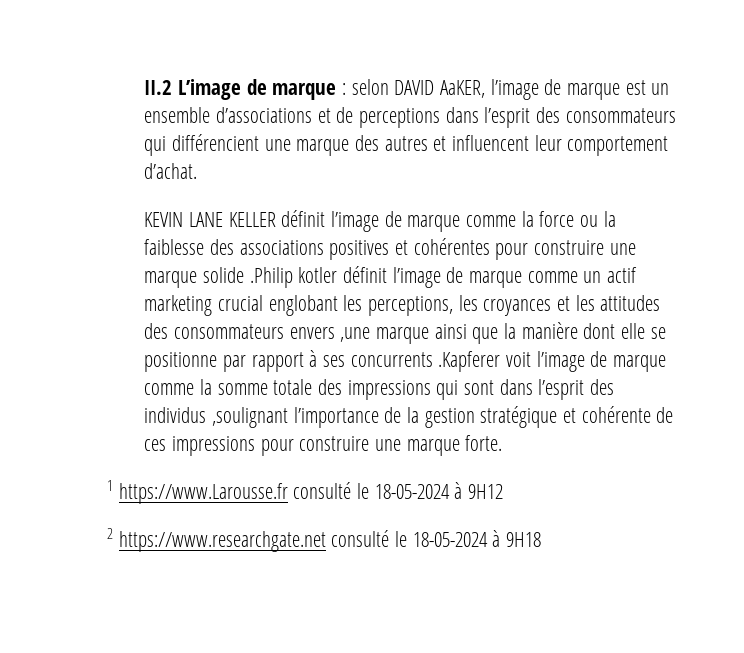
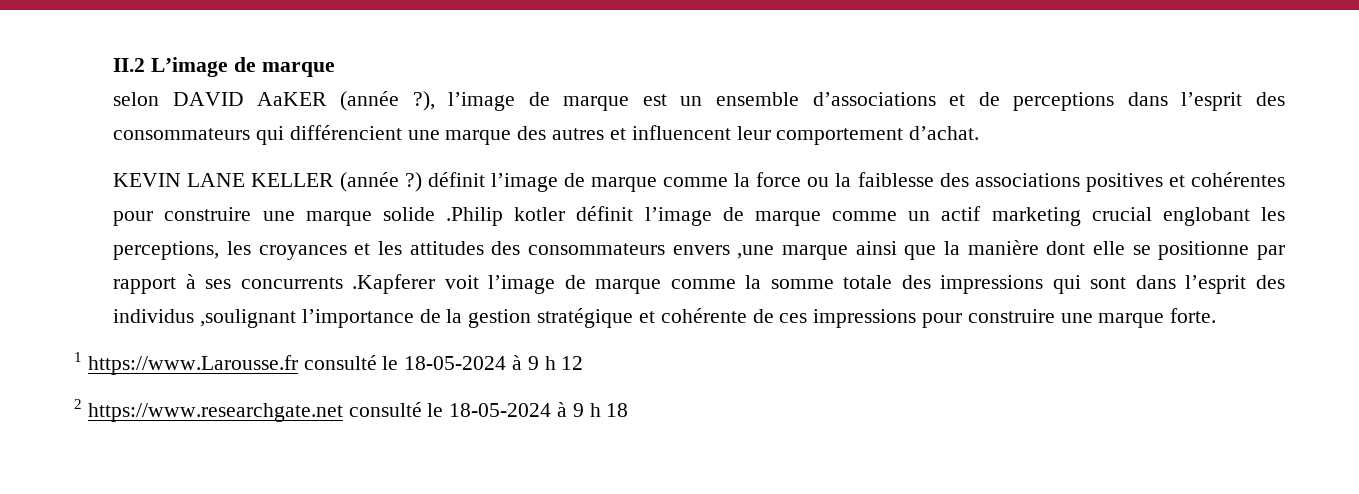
- II.2 L’image de marque : selon DAVID AaKER, l’image de marque est un ensemble d’associations et de perceptions dans l’esprit des consommateurs qui différencient une marque des autres et influencent leur comportement d’achat.
+ II.2 L’image de marque
+ selon DAVID AaKER (année ?), l’image de marque est un ensemble d’associations et de perceptions dans l’esprit des consommateurs qui différencient une marque des autres et influencent leur comportement d’achat.
- KEVIN LANE KELLER définit l’image de marque comme la force ou la faiblesse des associations positives et cohérentes pour construire une marque solide .Philip kotler définit l’image de marque comme un actif marketing crucial englobant les perceptions, les croyances et les attitudes des consommateurs envers ,une marque ainsi que la manière dont elle se positionne par rapport à ses concurrents .Kapferer voit l’image de marque comme la somme totale des impressions qui sont dans l’esprit des individus ,soulignant l’importance de la gestion stratégique et cohérente de ces impressions pour construire une marque forte.
+ KEVIN LANE KELLER (année ?) définit l’image de marque comme la force ou la faiblesse des associations positives et cohérentes pour construire une marque solide .Philip kotler définit l’image de marque comme un actif marketing crucial englobant les perceptions, les croyances et les attitudes des consommateurs envers ,une marque ainsi que la manière dont elle se positionne par rapport à ses concurrents .Kapferer voit l’image de marque comme la somme totale des impressions qui sont dans l’esprit des individus ,soulignant l’importance de la gestion stratégique et cohérente de ces impressions pour construire une marque forte.
- 1 https://www.Larousse.fr consulté le 18-05-2024 à 9H12
+ 1 https://www.Larousse.fr consulté le 18-05-2024 à 9 h 12
- 2 https://www.researchgate.net consulté le 18-05-2024 à 9H18
+ 2 https://www.researchgate.net consulté le 18-05-2024 à 9 h 18

